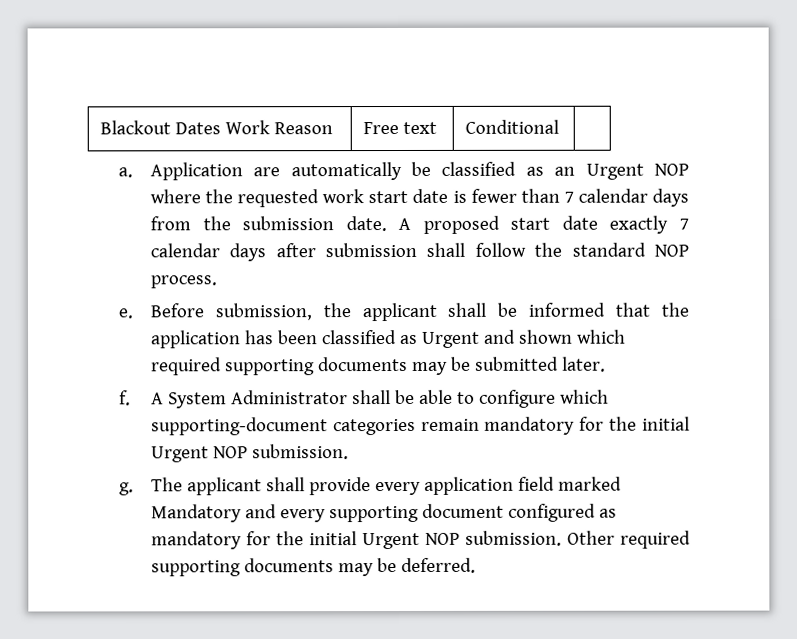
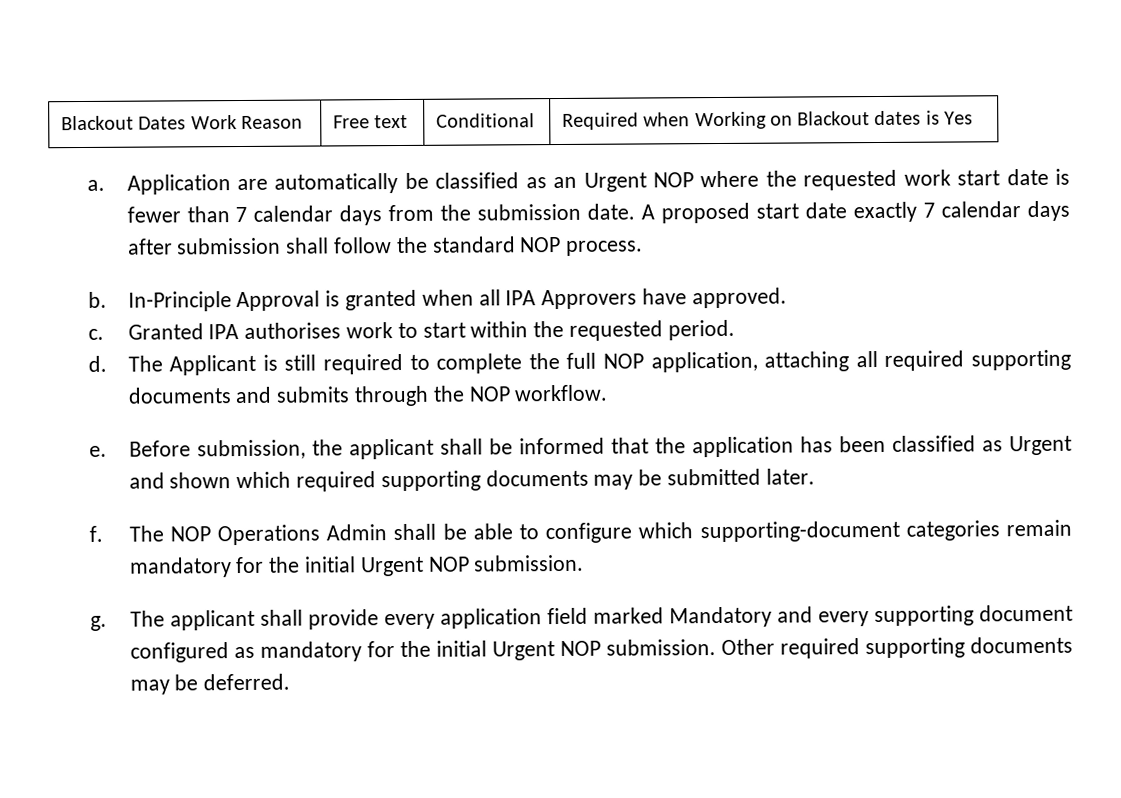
- Blackout Dates Work Reason | Free text | Conditional |
+ Blackout Dates Work Reason | Free text | Conditional | Required when Working on Blackout dates is Yes
+ b. In-Principle Approval is granted when all IPA Approvers have approved.
+ c. Granted IPA authorises work to start within the requested period.
+ d. The Applicant is still required to complete the full NOP application, attaching all required supporting documents and submits through the NOP workflow.
- A System Administrator shall be able to configure which supporting-document categories remain mandatory for the initial Urgent NOP submission.
+ The NOP Operations Admin shall be able to configure which supporting-document categories remain mandatory for the initial Urgent NOP submission.

